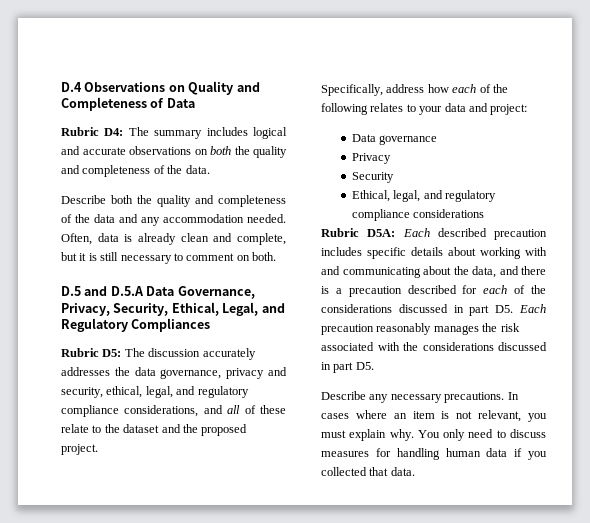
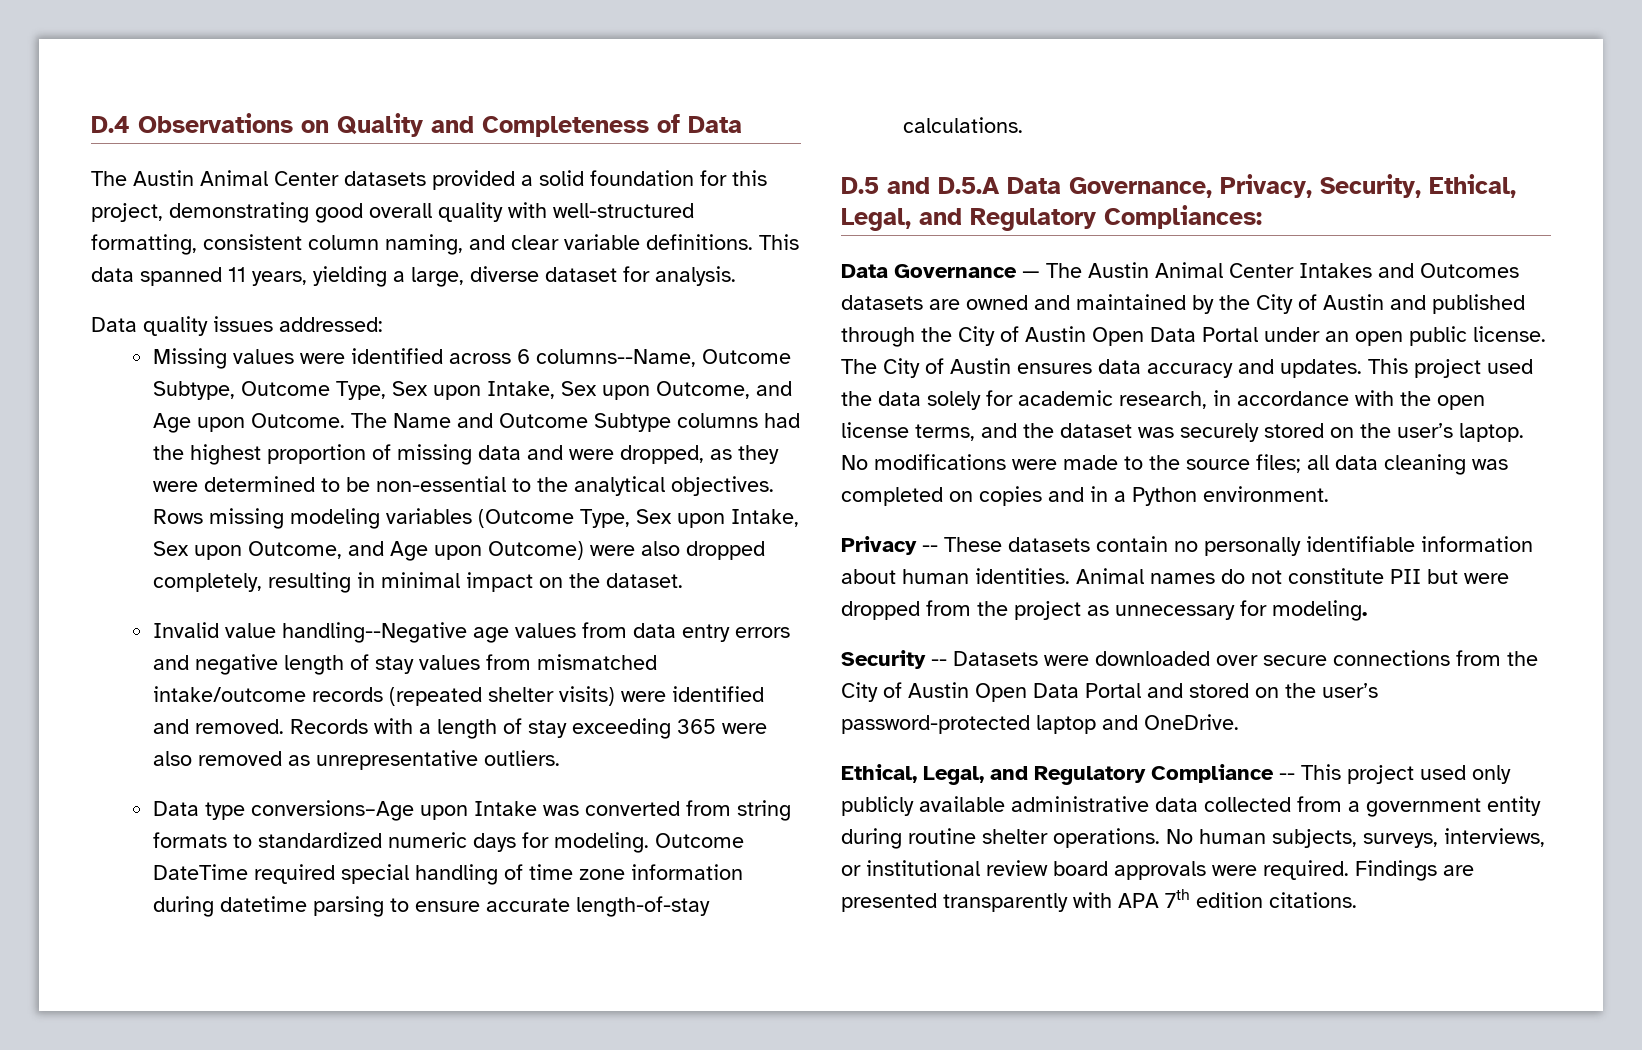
- Rubric D4: The summary includes logical and accurate observations on both the quality and completeness of the data.
- Describe both the quality and completeness of the data and any accommodation needed. Often, data is already clean and complete, but it is still necessary to comment on both.
+ The Austin Animal Center datasets provided a solid foundation for this project, demonstrating good overall quality with well-structured formatting, consistent column naming, and clear variable definitions. This data spanned 11 years, yielding a large, diverse dataset for analysis.
+ Data quality issues addressed:
+ Missing values were identified across 6 columns--Name, Outcome Subtype, Outcome Type, Sex upon Intake, Sex upon Outcome, and Age upon Outcome. The Name and Outcome Subtype columns had the highest proportion of missing data and were dropped, as they were determined to be non-essential to the analytical objectives. Rows missing modeling variables (Outcome Type, Sex upon Intake, Sex upon Outcome, and Age upon Outcome) were also dropped completely, resulting in minimal impact on the dataset.
+ Invalid value handling--Negative age values from data entry errors and negative length of stay values from mismatched intake/outcome records (repeated shelter visits) were identified and removed. Records with a length of stay exceeding 365 were also removed as unrepresentative outliers.
+ Data type conversions–Age upon Intake was converted from string formats to standardized numeric days for modeling. Outcome DateTime required special handling of time zone information during datetime parsing to ensure accurate length-of-stay calculations.
- D.5 and D.5.A Data Governance, Privacy, Security, Ethical, Legal, and Regulatory Compliances
- Rubric D5: The discussion accurately addresses the data governance, privacy and security, ethical, legal, and regulatory compliance considerations, and all of these relate to the dataset and the proposed project.
- Specifically, address how each of the following relates to your data and project:
- Data governance
- Privacy
- Security
- Ethical, legal, and regulatory compliance considerations
- Rubric D5A: Each described precaution includes specific details about working with and communicating about the data, and there is a precaution described for each of the considerations discussed in part D5. Each precaution reasonably manages the risk associated with the considerations discussed in part D5.
- Describe any necessary precautions. In cases where an item is not relevant, you must explain why. You only need to discuss measures for handling human data if you collected that data.
+ D.5 and D.5.A Data Governance, Privacy, Security, Ethical, Legal, and Regulatory Compliances:
+ Data Governance — The Austin Animal Center Intakes and Outcomes datasets are owned and maintained by the City of Austin and published through the City of Austin Open Data Portal under an open public license. The City of Austin ensures data accuracy and updates. This project used the data solely for academic research, in accordance with the open license terms, and the dataset was securely stored on the user’s laptop. No modifications were made to the source files; all data cleaning was completed on copies and in a Python environment.
+ Privacy -- These datasets contain no personally identifiable information about human identities. Animal names do not constitute PII but were dropped from the project as unnecessary for modeling.
+ Security -- Datasets were downloaded over secure connections from the City of Austin Open Data Portal and stored on the user’s password-protected laptop and OneDrive.
+ Ethical, Legal, and Regulatory Compliance -- This project used only publicly available administrative data collected from a government entity during routine shelter operations. No human subjects, surveys, interviews, or institutional review board approvals were required. Findings are presented transparently with APA 7th edition citations.

